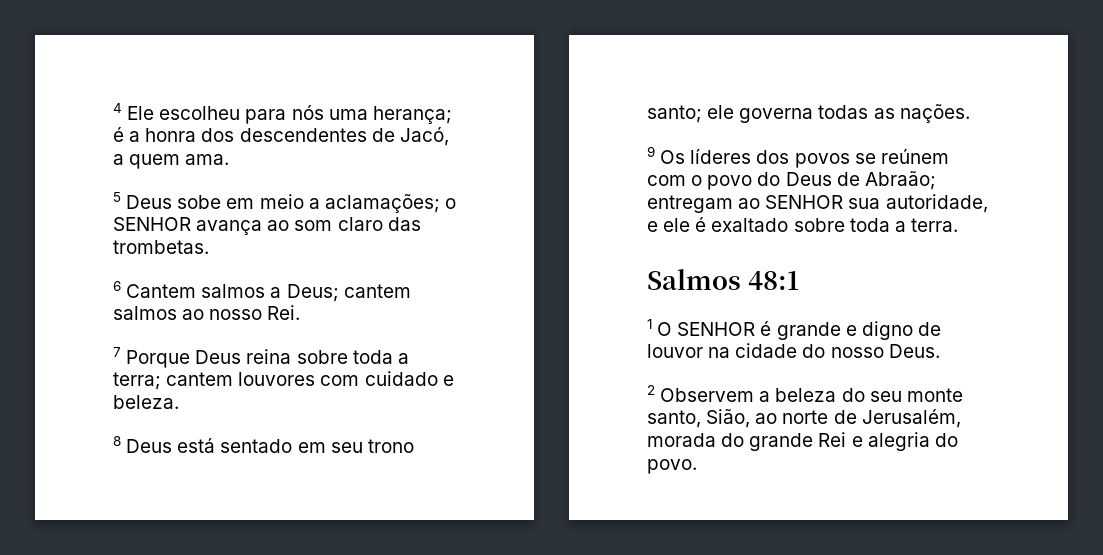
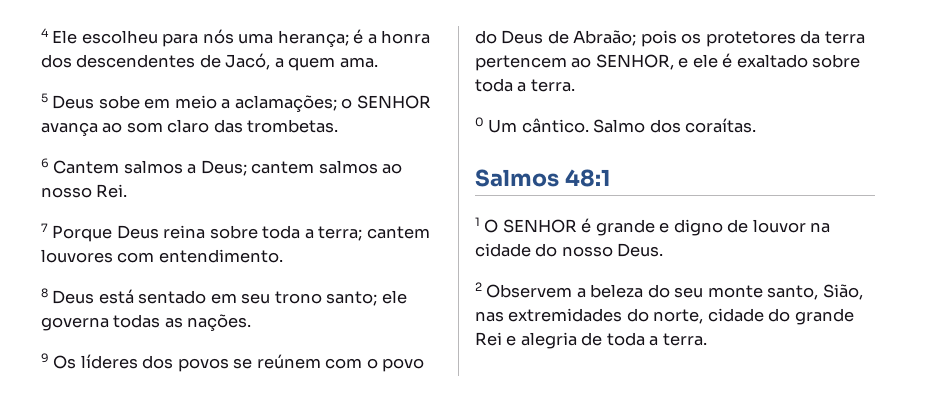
- 7 Porque Deus reina sobre toda a terra; cantem louvores com cuidado e beleza.
+ 7 Porque Deus reina sobre toda a terra; cantem louvores com entendimento.
- 9 Os líderes dos povos se reúnem com o povo do Deus de Abraão; entregam ao SENHOR sua autoridade, e ele é exaltado sobre toda a terra.
+ 9 Os líderes dos povos se reúnem com o povo do Deus de Abraão; pois os protetores da terra pertencem ao SENHOR, e ele é exaltado sobre toda a terra.
+ 0 Um cântico. Salmo dos coraítas.
- 2 Observem a beleza do seu monte santo, Sião, ao norte de Jerusalém, morada do grande Rei e alegria do povo.
+ 2 Observem a beleza do seu monte santo, Sião, nas extremidades do norte, cidade do grande Rei e alegria de toda a terra.

